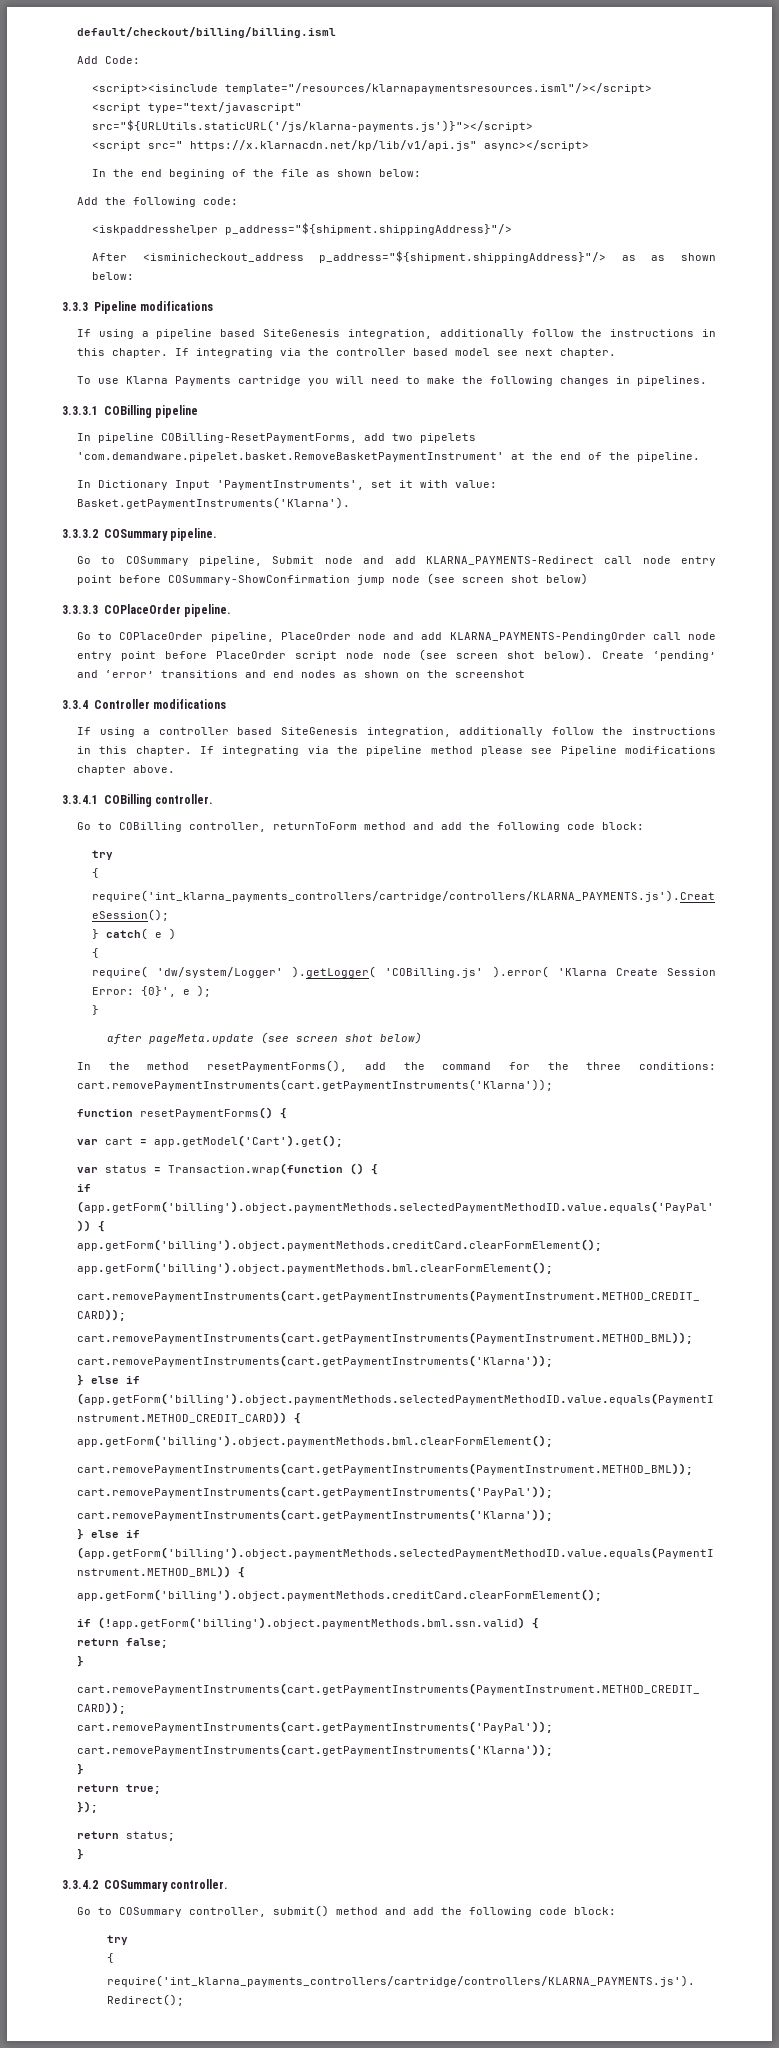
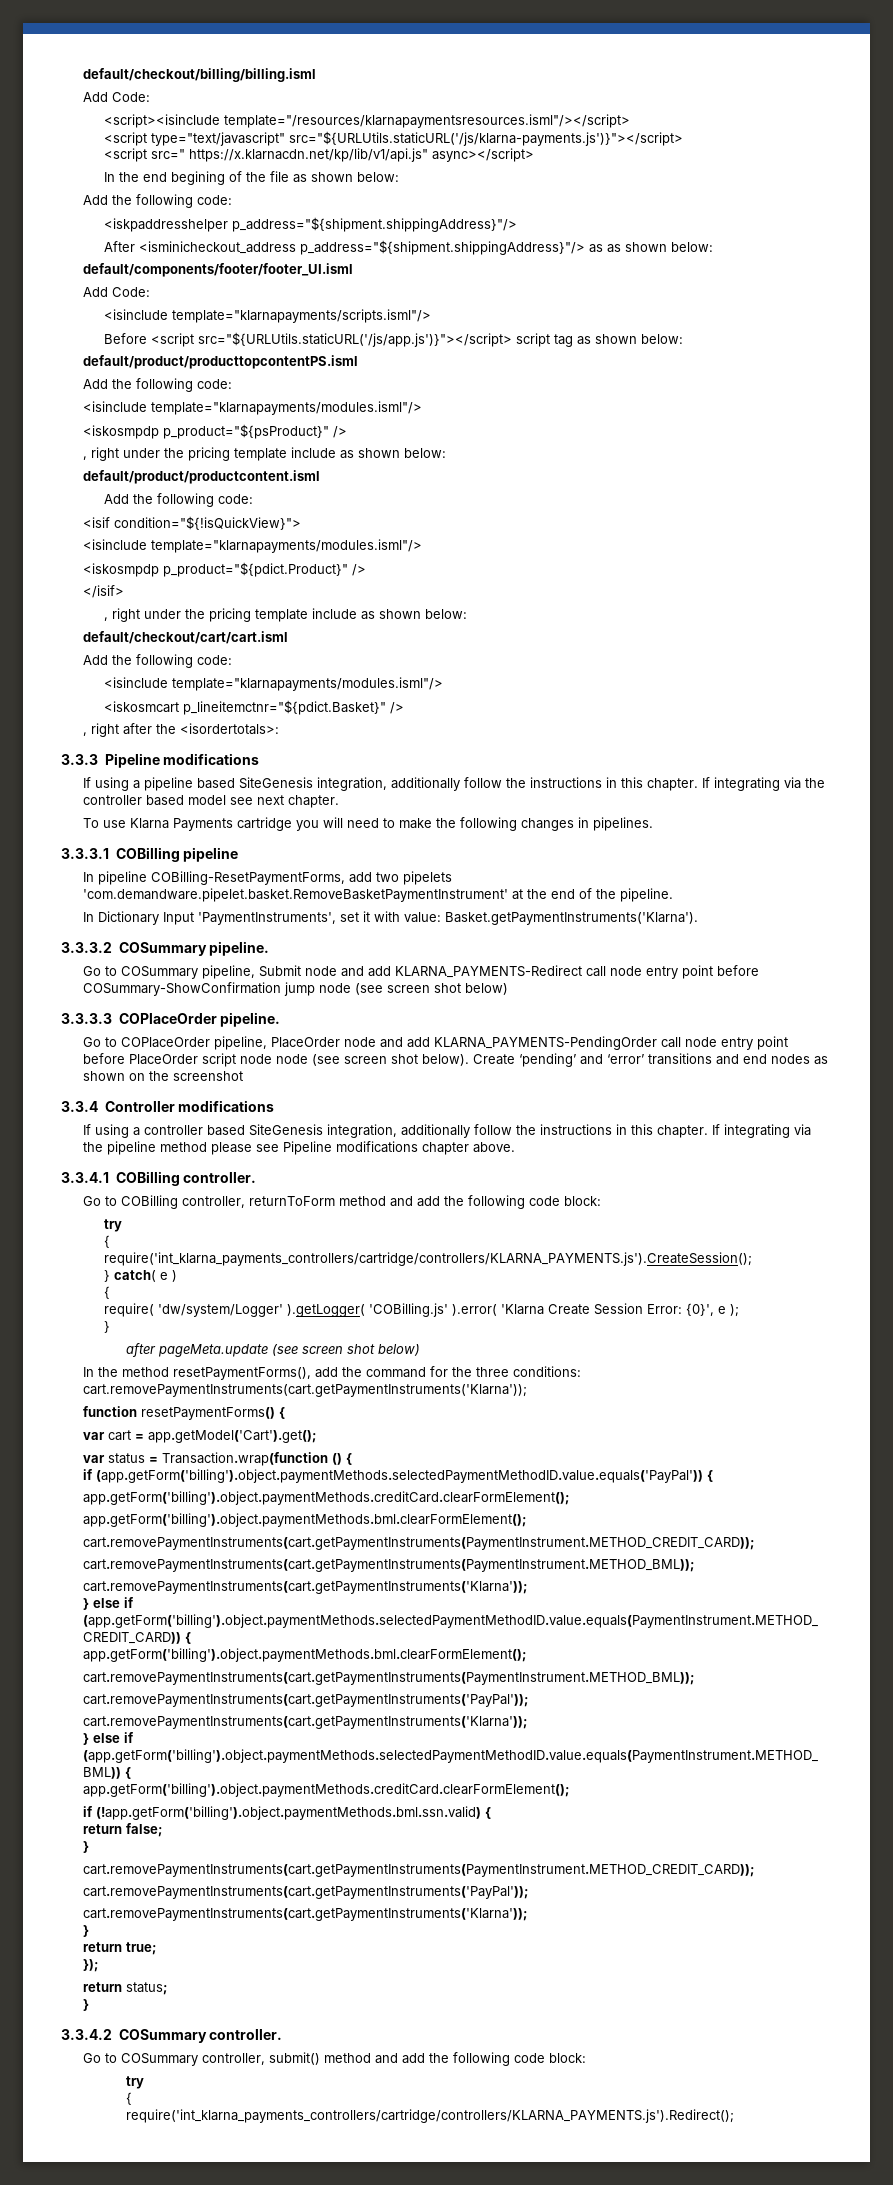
+ default/components/footer/footer_UI.isml
+ Add Code:
+ <isinclude template="klarnapayments/scripts.isml"/>
+ Before <script src="${URLUtils.staticURL('/js/app.js')}"></script> script tag as shown below:
+ default/product/producttopcontentPS.isml
+ Add the following code:
+ <isinclude template="klarnapayments/modules.isml"/>
+ <iskosmpdp p_product="${psProduct}" />
+ , right under the pricing template include as shown below:
+ default/product/productcontent.isml
+ Add the following code:
+ <isif condition="${!isQuickView}">
+ <isinclude template="klarnapayments/modules.isml"/>
+ <iskosmpdp p_product="${pdict.Product}" />
+ </isif>
+ , right under the pricing template include as shown below:
+ default/checkout/cart/cart.isml
+ Add the following code:
+ <isinclude template="klarnapayments/modules.isml"/>
+ <iskosmcart p_lineitemctnr="${pdict.Basket}" />
+ , right after the <isordertotals>:

